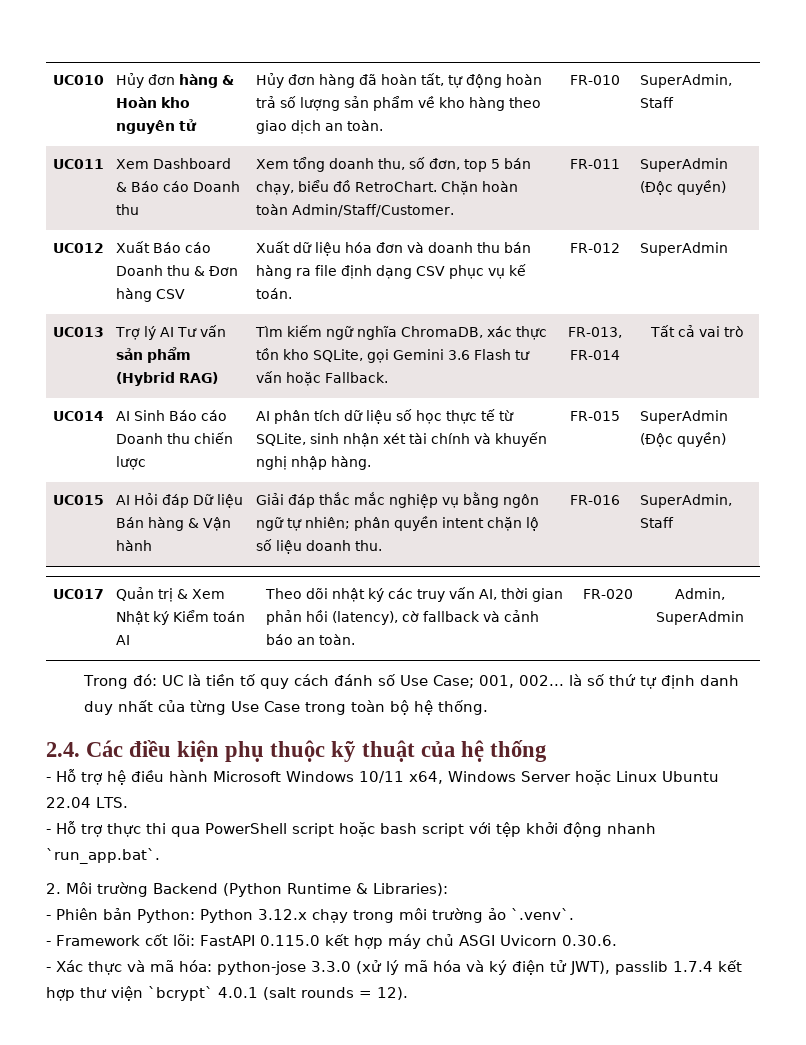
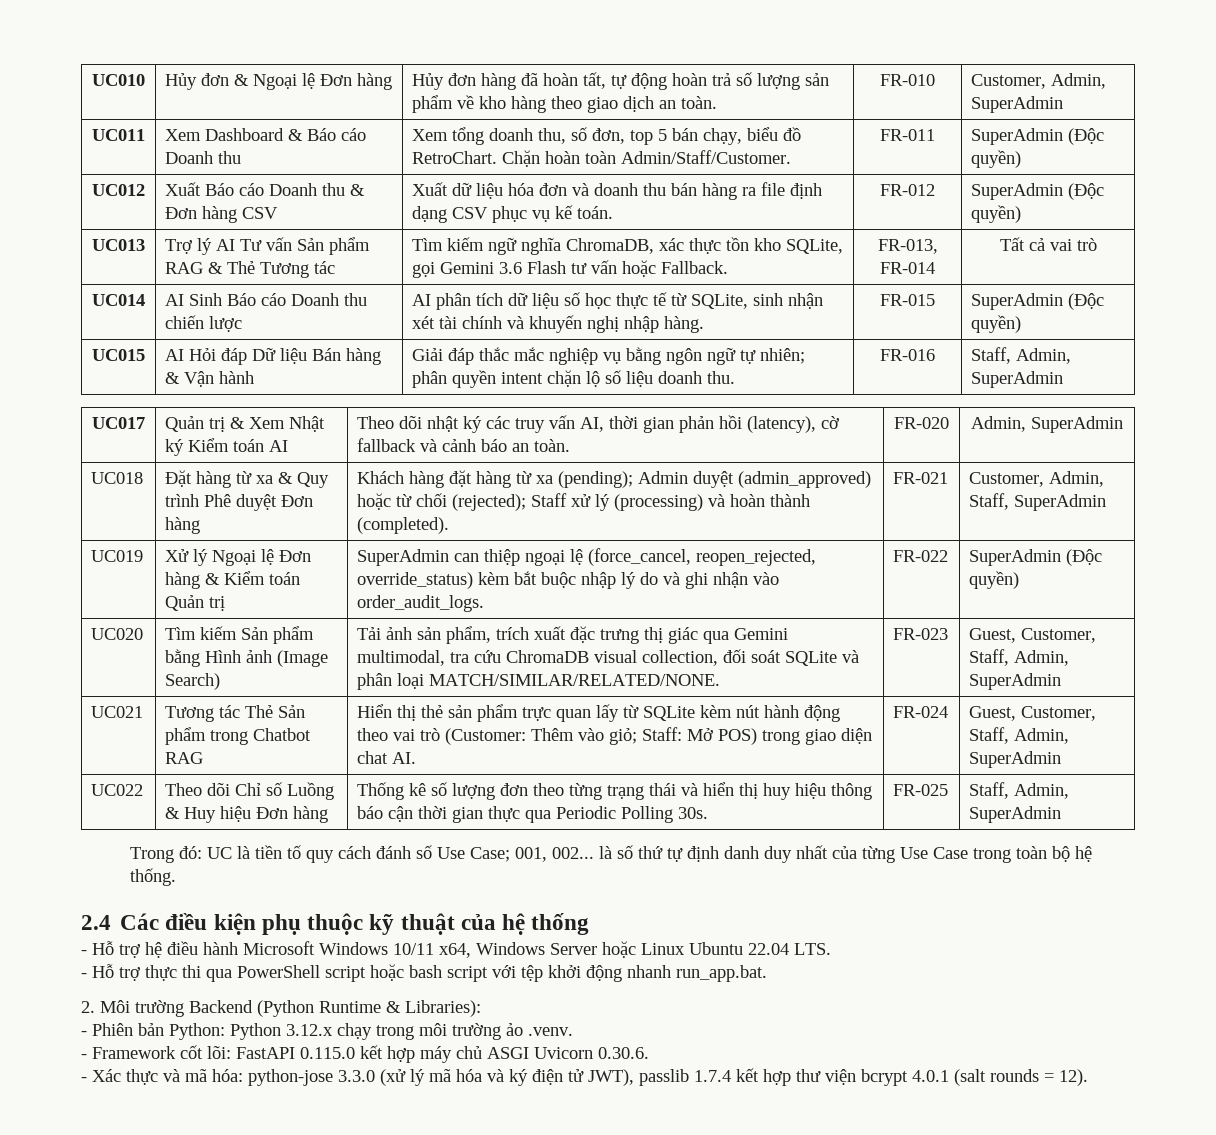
- UC010 | Hủy đơn hàng & Hoàn kho nguyên tử | Hủy đơn hàng đã hoàn tất, tự động hoàn trả số lượng sản phẩm về kho hàng theo giao dịch an toàn. | FR-010 | SuperAdmin, Staff
+ UC010 | Hủy đơn & Ngoại lệ Đơn hàng | Hủy đơn hàng đã hoàn tất, tự động hoàn trả số lượng sản phẩm về kho hàng theo giao dịch an toàn. | FR-010 | Customer, Admin, SuperAdmin
- UC012 | Xuất Báo cáo Doanh thu & Đơn hàng CSV | Xuất dữ liệu hóa đơn và doanh thu bán hàng ra file định dạng CSV phục vụ kế toán. | FR-012 | SuperAdmin
+ UC012 | Xuất Báo cáo Doanh thu & Đơn hàng CSV | Xuất dữ liệu hóa đơn và doanh thu bán hàng ra file định dạng CSV phục vụ kế toán. | FR-012 | SuperAdmin (Độc quyền)
- UC013 | Trợ lý AI Tư vấn sản phẩm (Hybrid RAG) | Tìm kiếm ngữ nghĩa ChromaDB, xác thực tồn kho SQLite, gọi Gemini 3.6 Flash tư vấn hoặc Fallback. | FR-013, FR-014 | Tất cả vai trò
+ UC013 | Trợ lý AI Tư vấn Sản phẩm RAG & Thẻ Tương tác | Tìm kiếm ngữ nghĩa ChromaDB, xác thực tồn kho SQLite, gọi Gemini 3.6 Flash tư vấn hoặc Fallback. | FR-013, FR-014 | Tất cả vai trò
- UC015 | AI Hỏi đáp Dữ liệu Bán hàng & Vận hành | Giải đáp thắc mắc nghiệp vụ bằng ngôn ngữ tự nhiên; phân quyền intent chặn lộ số liệu doanh thu. | FR-016 | SuperAdmin, Staff
+ UC015 | AI Hỏi đáp Dữ liệu Bán hàng & Vận hành | Giải đáp thắc mắc nghiệp vụ bằng ngôn ngữ tự nhiên; phân quyền intent chặn lộ số liệu doanh thu. | FR-016 | Staff, Admin, SuperAdmin
+ UC018 | Đặt hàng từ xa & Quy trình Phê duyệt Đơn hàng | Khách hàng đặt hàng từ xa (pending); Admin duyệt (admin_approved) hoặc từ chối (rejected); Staff xử lý (processing) và hoàn thành (completed). | FR-021 | Customer, Admin, Staff, SuperAdmin
+ UC019 | Xử lý Ngoại lệ Đơn hàng & Kiểm toán Quản trị | SuperAdmin can thiệp ngoại lệ (force_cancel, reopen_rejected, override_status) kèm bắt buộc nhập lý do và ghi nhận vào order_audit_logs. | FR-022 | SuperAdmin (Độc quyền)
+ UC020 | Tìm kiếm Sản phẩm bằng Hình ảnh (Image Search) | Tải ảnh sản phẩm, trích xuất đặc trưng thị giác qua Gemini multimodal, tra cứu ChromaDB visual collection, đối soát SQLite và phân loại MATCH/SIMILAR/RELATED/NONE. | FR-023 | Guest, Customer, Staff, Admin, SuperAdmin
+ UC021 | Tương tác Thẻ Sản phẩm trong Chatbot RAG | Hiển thị thẻ sản phẩm trực quan lấy từ SQLite kèm nút hành động theo vai trò (Customer: Thêm vào giỏ; Staff: Mở POS) trong giao diện chat AI. | FR-024 | Guest, Customer, Staff, Admin, SuperAdmin
+ UC022 | Theo dõi Chỉ số Luồng & Huy hiệu Đơn hàng | Thống kê số lượng đơn theo từng trạng thái và hiển thị huy hiệu thông báo cận thời gian thực qua Periodic Polling 30s. | FR-025 | Staff, Admin, SuperAdmin
- 2.4. Các điều kiện phụ thuộc kỹ thuật của hệ thống
+ 2.4 Các điều kiện phụ thuộc kỹ thuật của hệ thống
- - Hỗ trợ thực thi qua PowerShell script hoặc bash script với tệp khởi động nhanh `run_app.bat`.
+ - Hỗ trợ thực thi qua PowerShell script hoặc bash script với tệp khởi động nhanh run_app.bat.
- - Phiên bản Python: Python 3.12.x chạy trong môi trường ảo `.venv`.
+ - Phiên bản Python: Python 3.12.x chạy trong môi trường ảo .venv.
- - Xác thực và mã hóa: python-jose 3.3.0 (xử lý mã hóa và ký điện tử JWT), passlib 1.7.4 kết hợp thư viện `bcrypt` 4.0.1 (salt rounds = 12).
+ - Xác thực và mã hóa: python-jose 3.3.0 (xử lý mã hóa và ký điện tử JWT), passlib 1.7.4 kết hợp thư viện bcrypt 4.0.1 (salt rounds = 12).

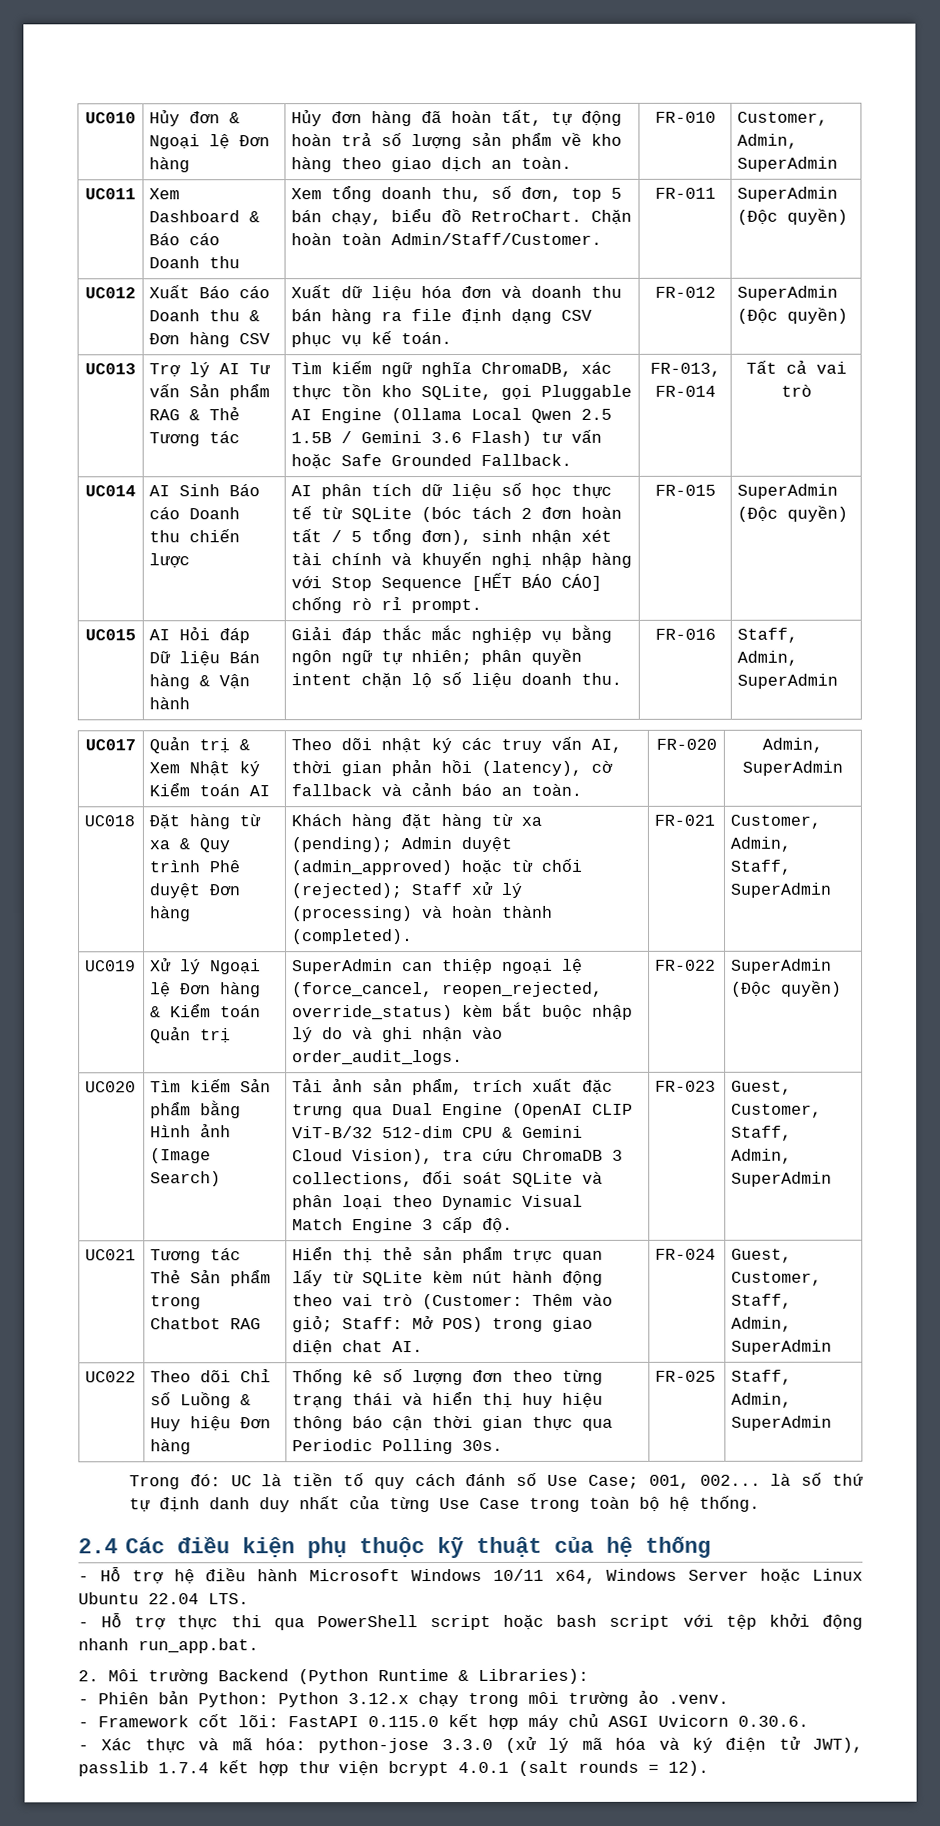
- Tìm kiếm ngữ nghĩa ChromaDB, xác thực tồn kho SQLite, gọi Gemini 3.6 Flash tư vấn hoặc Fallback.
+ Tìm kiếm ngữ nghĩa ChromaDB, xác thực tồn kho SQLite, gọi Pluggable AI Engine (Ollama Local Qwen 2.5 1.5B / Gemini 3.6 Flash) tư vấn hoặc Safe Grounded Fallback.
- AI phân tích dữ liệu số học thực tế từ SQLite, sinh nhận xét tài chính và khuyến nghị nhập hàng.
+ AI phân tích dữ liệu số học thực tế từ SQLite (bóc tách 2 đơn hoàn tất / 5 tổng đơn), sinh nhận xét tài chính và khuyến nghị nhập hàng với Stop Sequence [HẾT BÁO CÁO] chống rò rỉ prompt.
- Tải ảnh sản phẩm, trích xuất đặc trưng thị giác qua Gemini multimodal, tra cứu ChromaDB visual collection, đối soát SQLite và phân loại MATCH/SIMILAR/RELATED/NONE.
+ Tải ảnh sản phẩm, trích xuất đặc trưng qua Dual Engine (OpenAI CLIP ViT-B/32 512-dim CPU & Gemini Cloud Vision), tra cứu ChromaDB 3 collections, đối soát SQLite và phân loại theo Dynamic Visual Match Engine 3 cấp độ.

